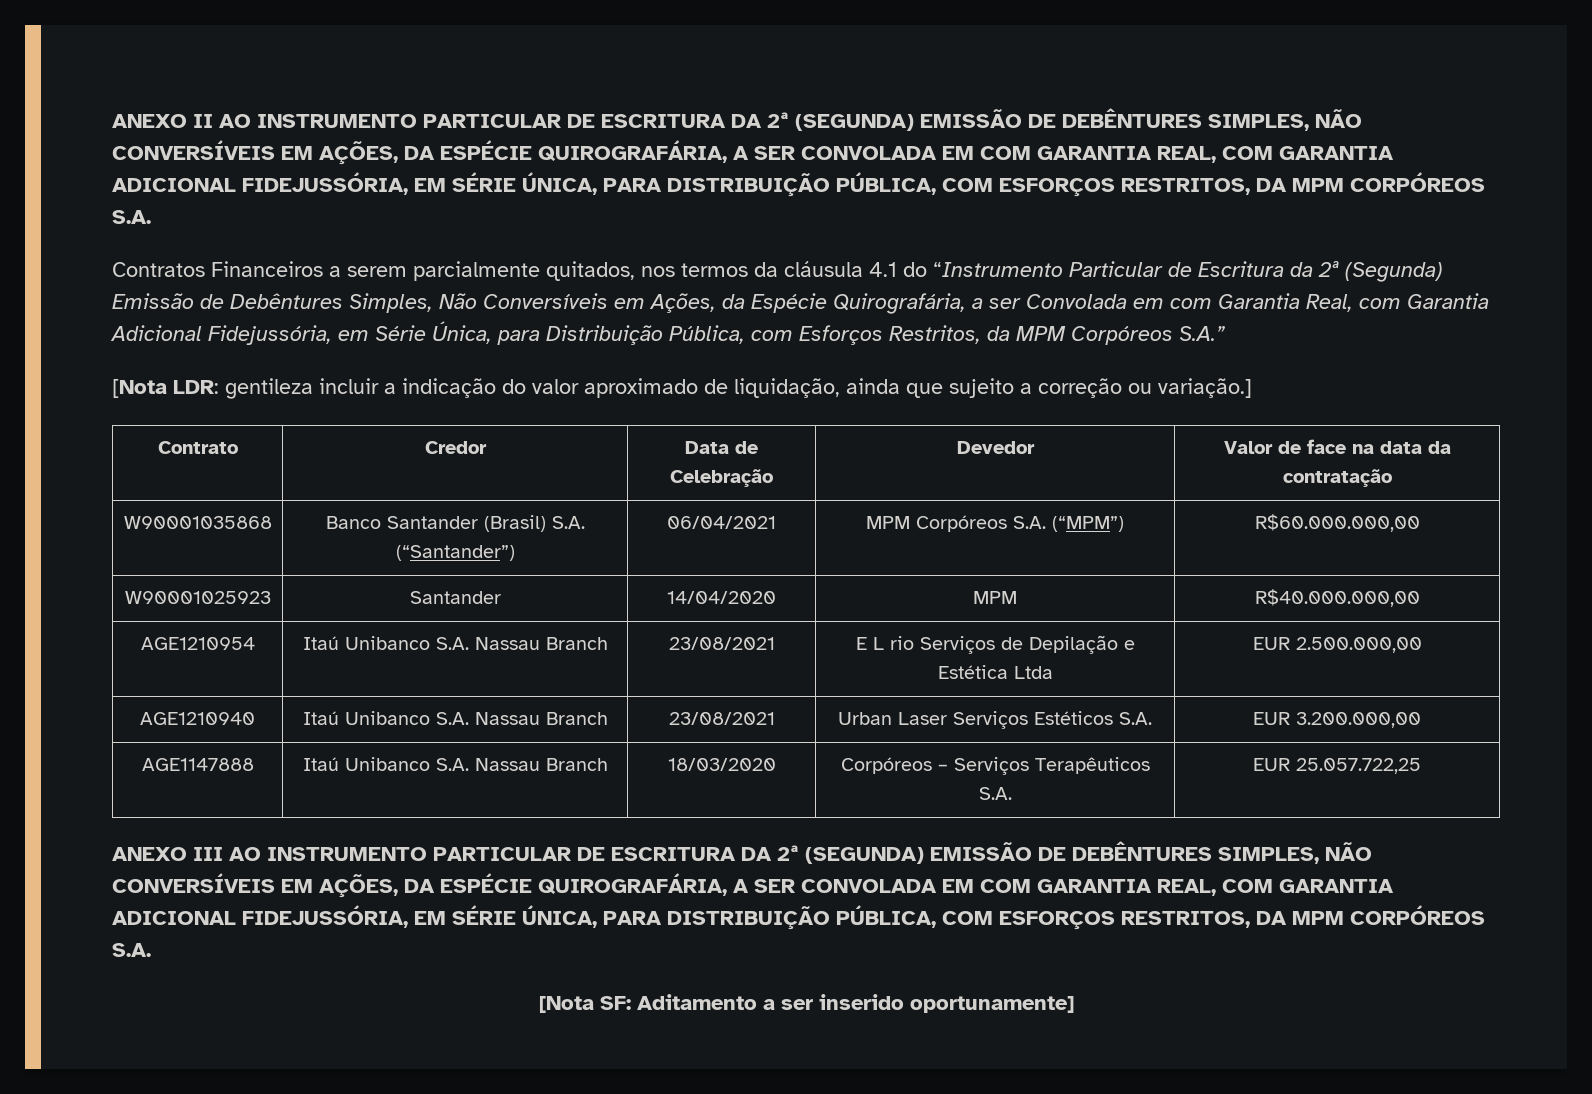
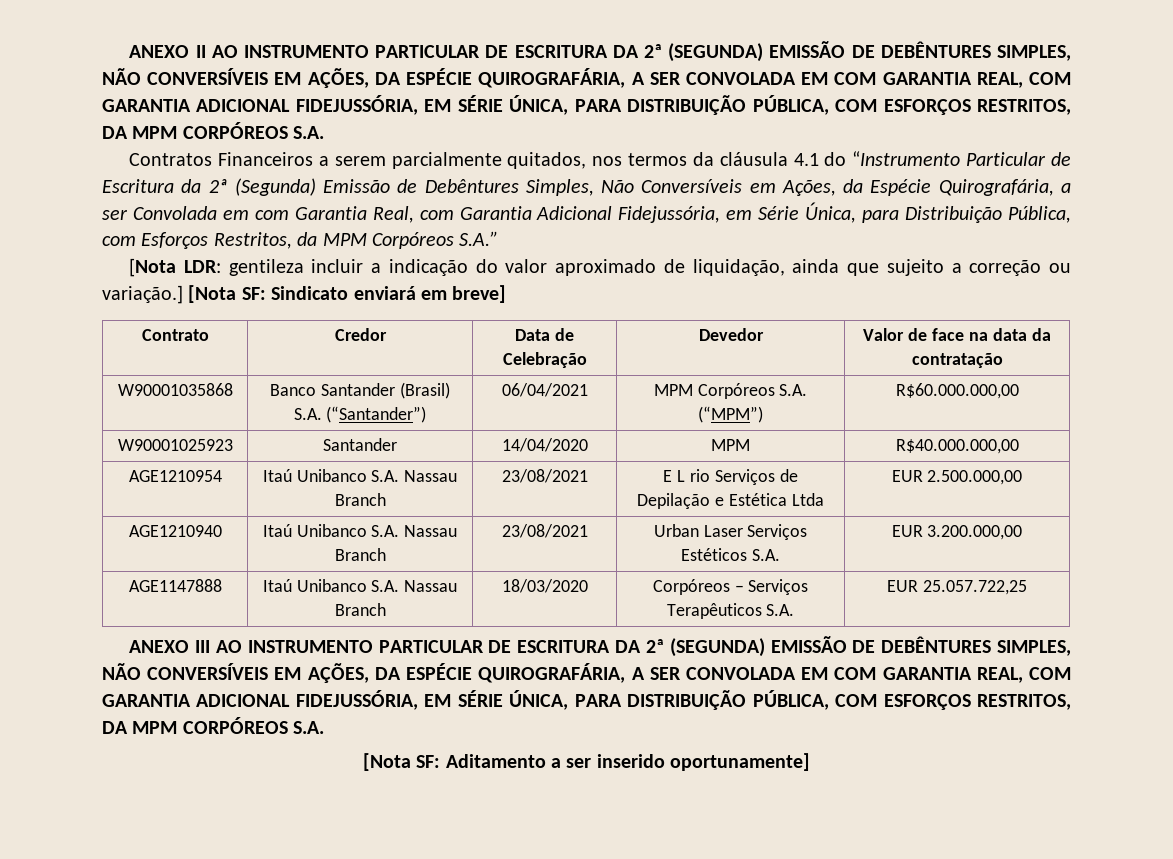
+ [Nota SF: Sindicato enviará em breve]

